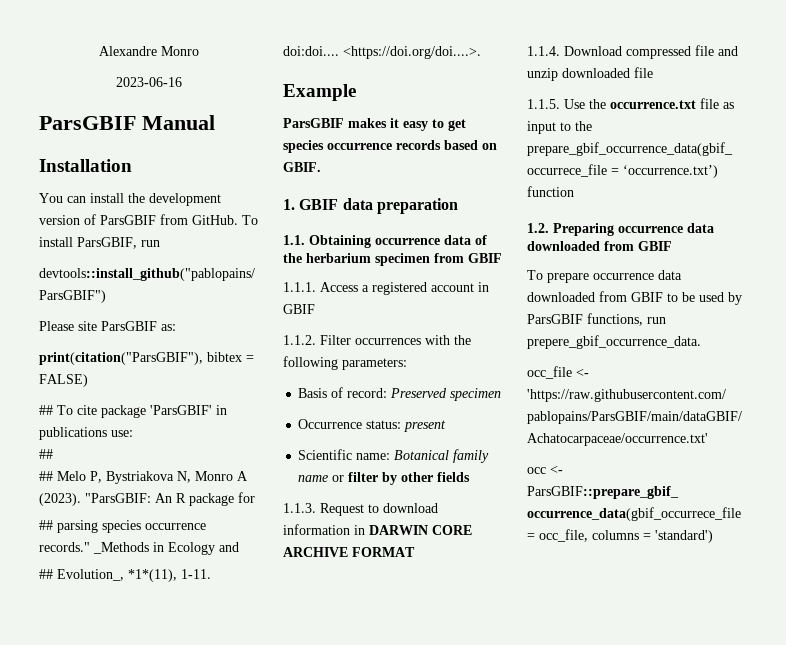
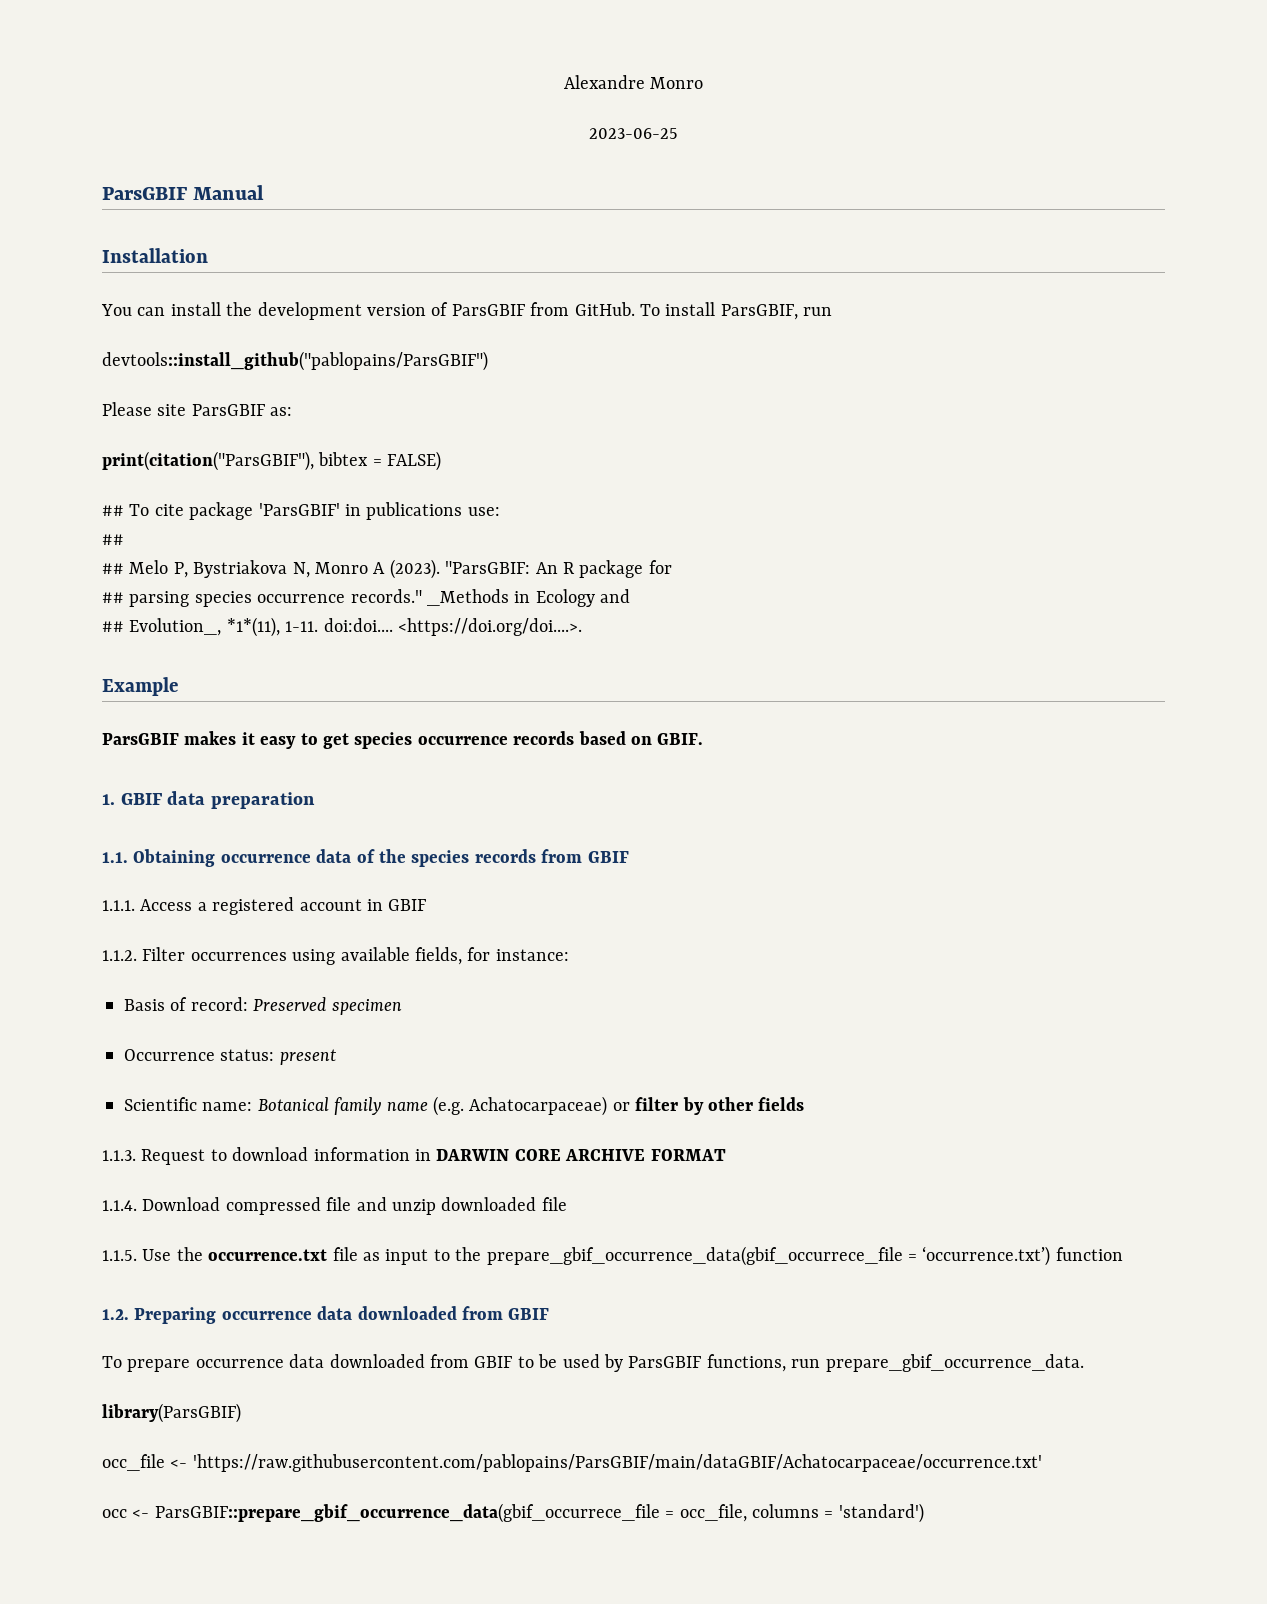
- 2023-06-16
+ 2023-06-25
- 1.1. Obtaining occurrence data of the herbarium specimen from GBIF
+ 1.1. Obtaining occurrence data of the species records from GBIF
- 1.1.2. Filter occurrences with the following parameters:
+ 1.1.2. Filter occurrences using available fields, for instance:
- Scientific name: Botanical family name or filter by other fields
+ Scientific name: Botanical family name (e.g. Achatocarpaceae) or filter by other fields
- To prepare occurrence data downloaded from GBIF to be used by ParsGBIF functions, run prepere_gbif_occurrence_data.
+ To prepare occurrence data downloaded from GBIF to be used by ParsGBIF functions, run prepare_gbif_occurrence_data.
+ library(ParsGBIF)

